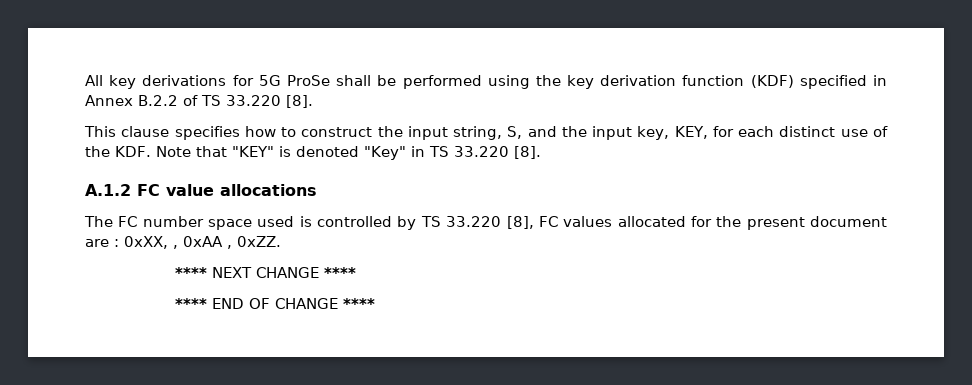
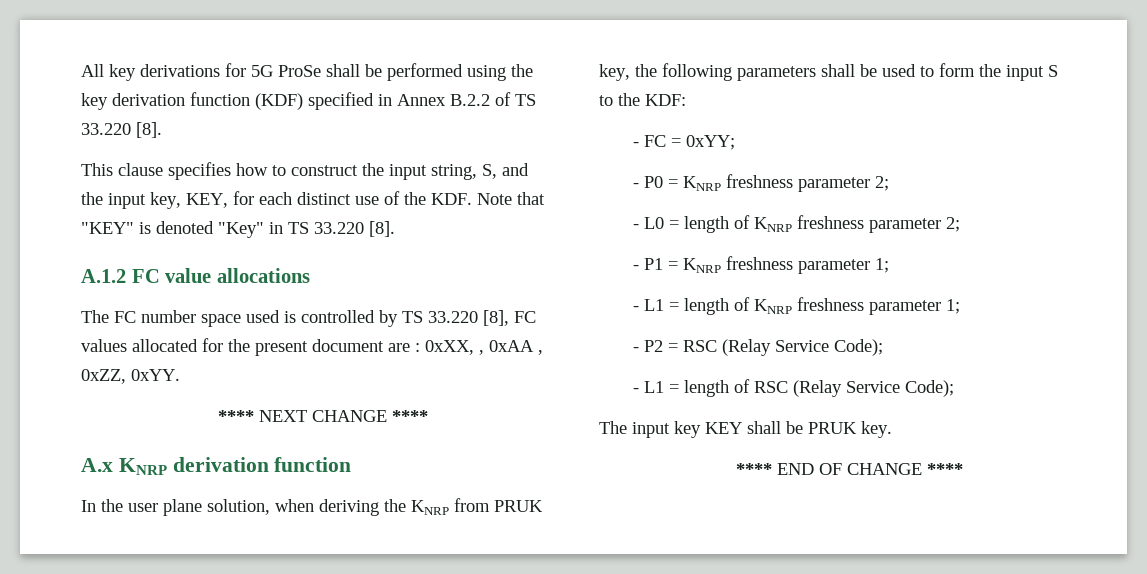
- The FC number space used is controlled by TS 33.220 [8], FC values allocated for the present document are : 0xXX, , 0xAA , 0xZZ.
+ The FC number space used is controlled by TS 33.220 [8], FC values allocated for the present document are : 0xXX, , 0xAA , 0xZZ, 0xYY.
+ A.x KNRP derivation function
+ In the user plane solution, when deriving the KNRP from PRUK key, the following parameters shall be used to form the input S to the KDF:
+ - FC = 0xYY;
+ - P0 = KNRP freshness parameter 2;
+ - L0 = length of KNRP freshness parameter 2;
+ - P1 = KNRP freshness parameter 1;
+ - L1 = length of KNRP freshness parameter 1;
+ - P2 = RSC (Relay Service Code);
+ - L1 = length of RSC (Relay Service Code);
+ The input key KEY shall be PRUK key.

